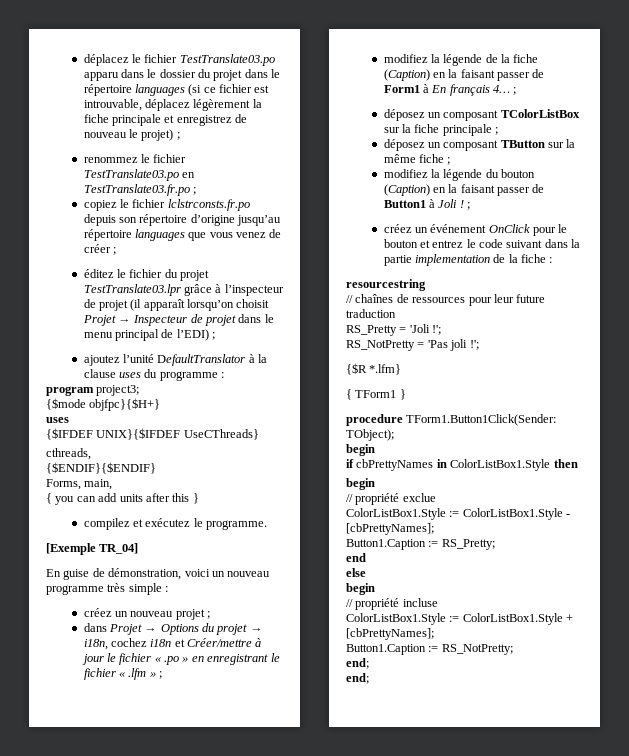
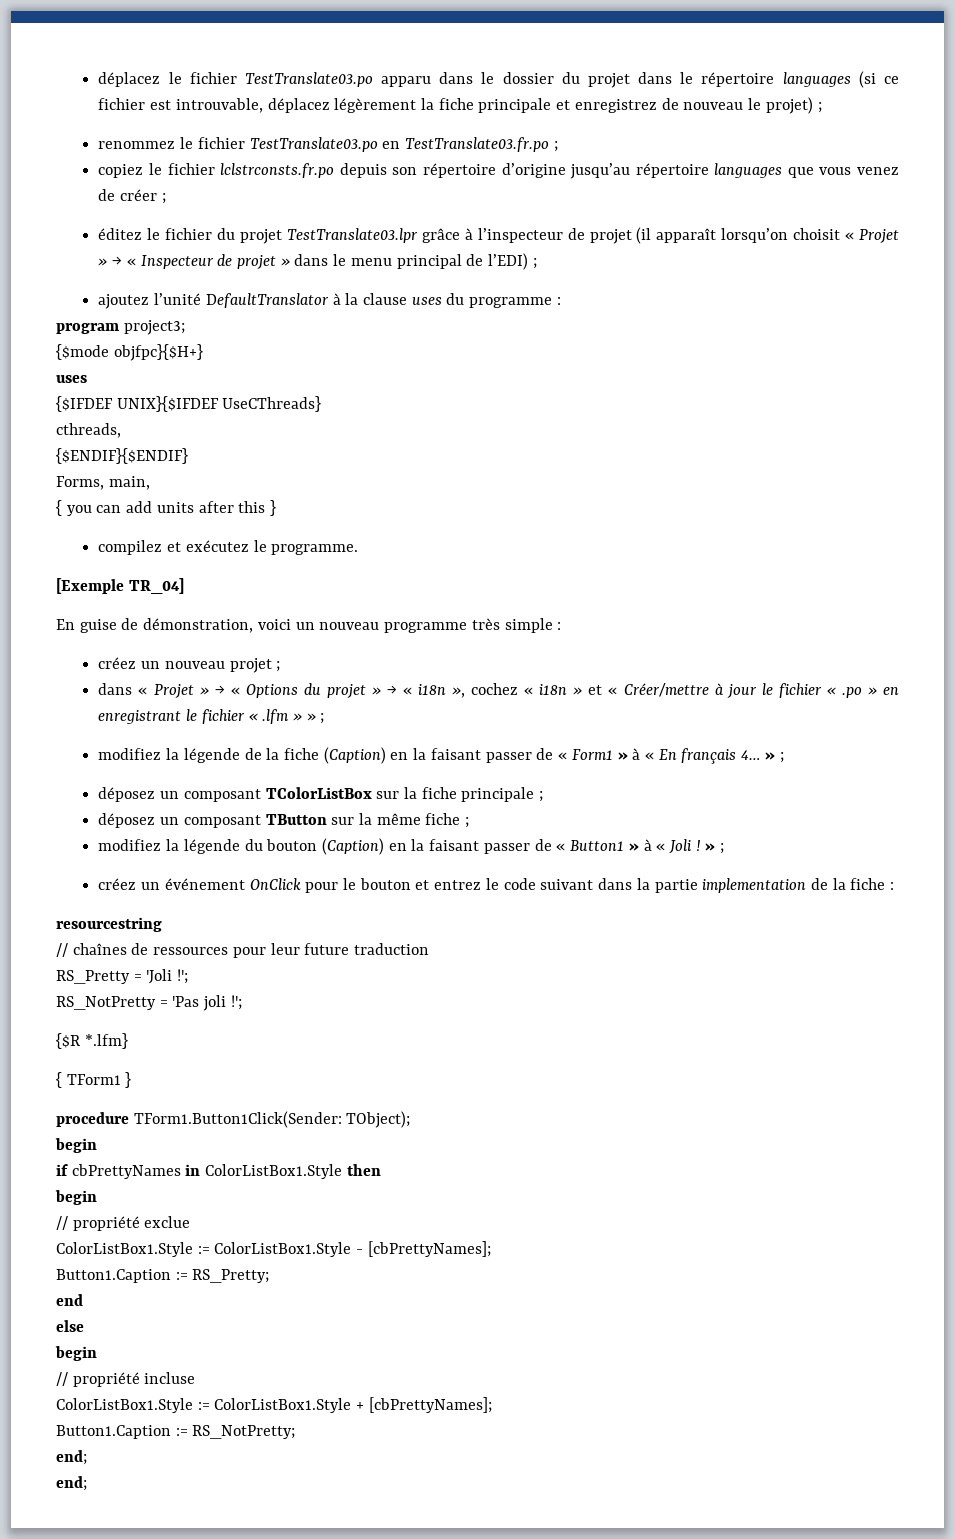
- éditez le fichier du projet TestTranslate03.lpr grâce à l’inspecteur de projet (il apparaît lorsqu’on choisit Projet → Inspecteur de projet dans le menu principal de l’EDI) ;
+ éditez le fichier du projet TestTranslate03.lpr grâce à l’inspecteur de projet (il apparaît lorsqu’on choisit « Projet » → « Inspecteur de projet » dans le menu principal de l’EDI) ;
- dans Projet → Options du projet → i18n, cochez i18n et Créer/mettre à jour le fichier « .po » en enregistrant le fichier « .lfm » ;
+ dans « Projet » → « Options du projet » → « i18n », cochez « i18n » et « Créer/mettre à jour le fichier « .po » en enregistrant le fichier « .lfm » » ;
- modifiez la légende de la fiche (Caption) en la faisant passer de Form1 à En français 4… ;
+ modifiez la légende de la fiche (Caption) en la faisant passer de « Form1 » à « En français 4… » ;
- modifiez la légende du bouton (Caption) en la faisant passer de Button1 à Joli ! ;
+ modifiez la légende du bouton (Caption) en la faisant passer de « Button1 » à « Joli ! » ;

